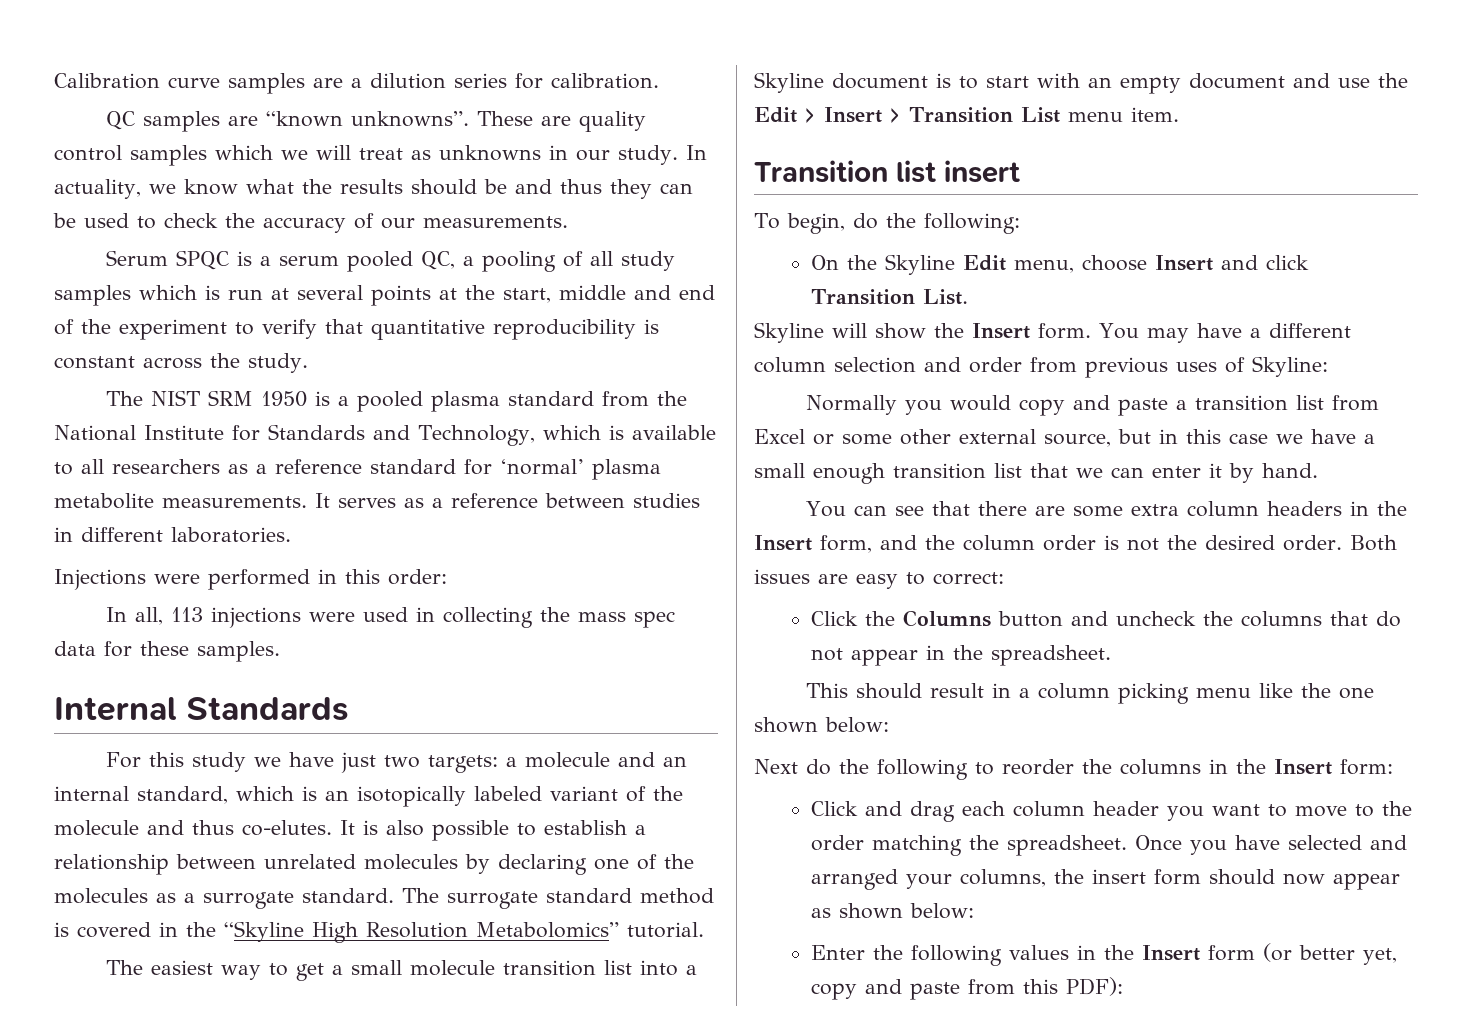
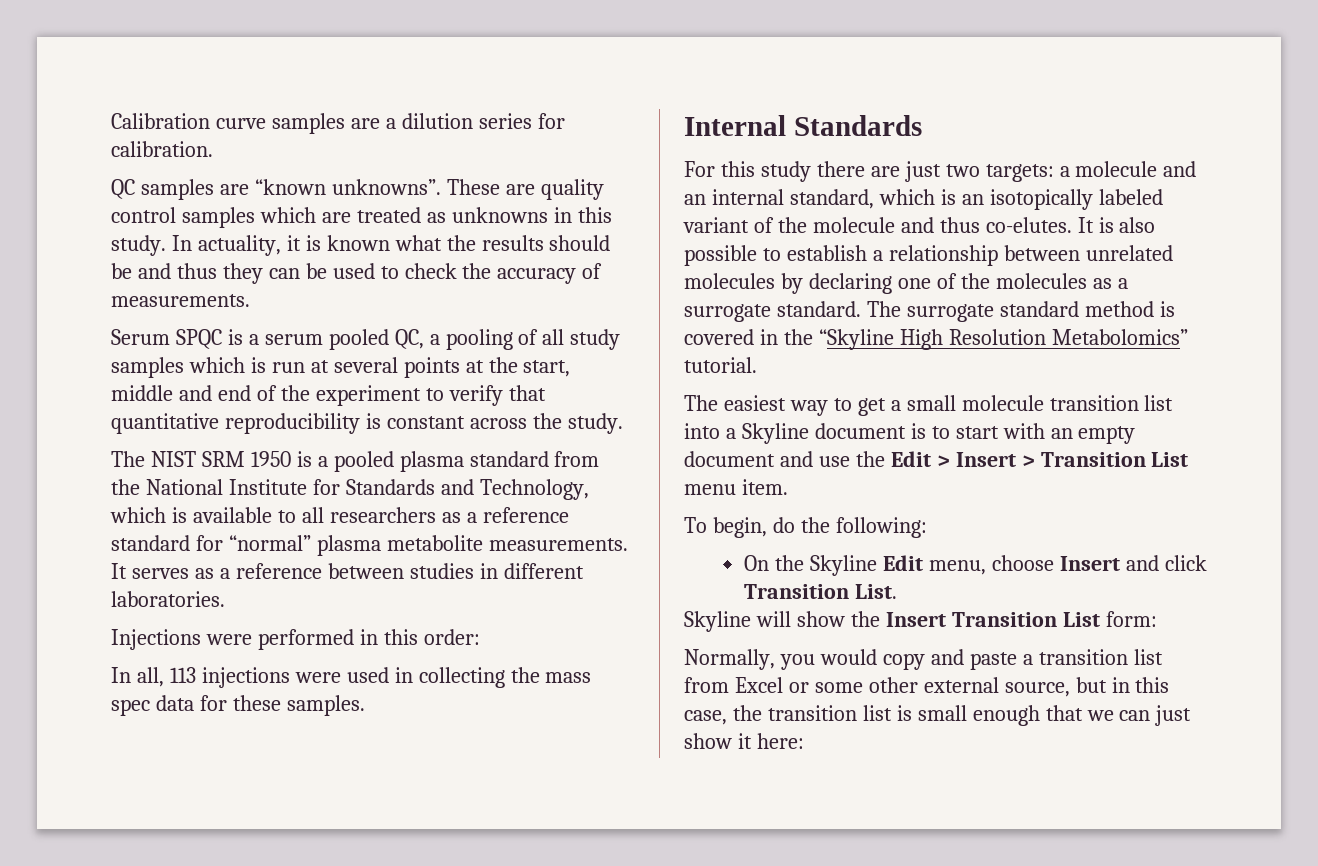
- These are quality control samples which we will treat as unknowns in our study.
+ These are quality control samples which are treated as unknowns in this study.
- In actuality, we know what the results should be and thus they can be used to check the accuracy of our measurements.
+ In actuality, it is known what the results should be and thus they can be used to check the accuracy of measurements.
- The NIST SRM 1950 is a pooled plasma standard from the National Institute for Standards and Technology, which is available to all researchers as a reference standard for ‘normal’ plasma metabolite measurements.
+ The NIST SRM 1950 is a pooled plasma standard from the National Institute for Standards and Technology, which is available to all researchers as a reference standard for “normal” plasma metabolite measurements.
- For this study we have just two targets: a molecule and an internal standard, which is an isotopically labeled variant of the molecule and thus co-elutes.
+ For this study there are just two targets: a molecule and an internal standard, which is an isotopically labeled variant of the molecule and thus co-elutes.
- Transition list insert
- Skyline will show the Insert form. You may have a different column selection and order from previous uses of Skyline:
- Normally you would copy and paste a transition list from Excel or some other external source, but in this case we have a small enough transition list that we can enter it by hand.
- You can see that there are some extra column headers in the Insert form, and the column order is not the desired order. Both issues are easy to correct:
- Click the Columns button and uncheck the columns that do not appear in the spreadsheet.
- This should result in a column picking menu like the one shown below:
- Next do the following to reorder the columns in the Insert form:
- Click and drag each column header you want to move to the order matching the spreadsheet. Once you have selected and arranged your columns, the insert form should now appear as shown below:
- Enter the following values in the Insert form (or better yet, copy and paste from this PDF):
+ Skyline will show the Insert Transition List form:
+ Normally, you would copy and paste a transition list from Excel or some other external source, but in this case, the transition list is small enough that we can just show it here:

